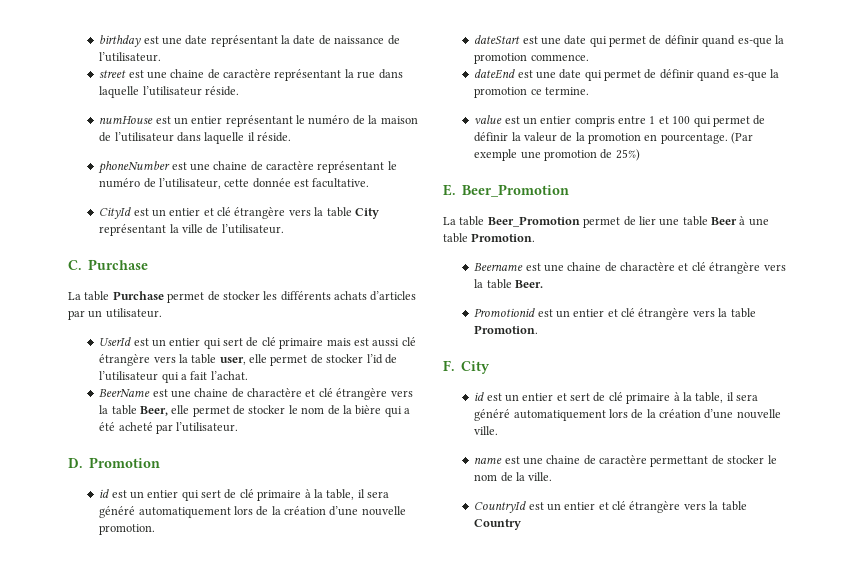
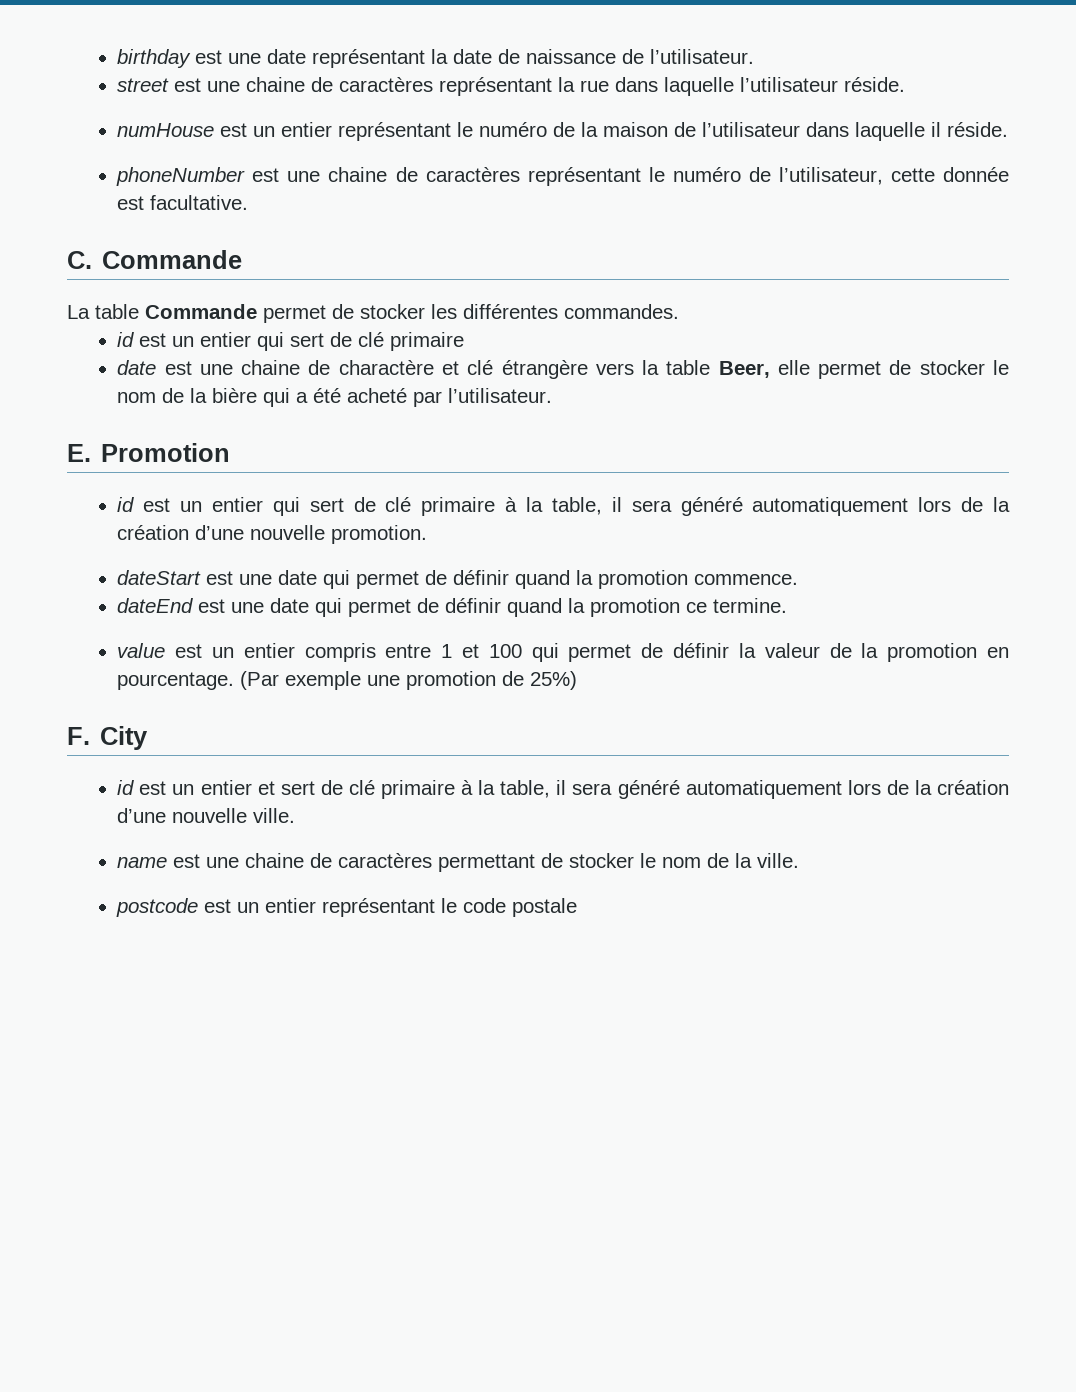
- street est une chaine de caractère représentant la rue dans laquelle l’utilisateur réside.
+ street est une chaine de caractères représentant la rue dans laquelle l’utilisateur réside.
- phoneNumber est une chaine de caractère représentant le numéro de l’utilisateur, cette donnée est facultative.
+ phoneNumber est une chaine de caractères représentant le numéro de l’utilisateur, cette donnée est facultative.
- CityId est un entier et clé étrangère vers la table City représentant la ville de l’utilisateur.
- C. Purchase
- La table Purchase permet de stocker les différents achats d’articles par un utilisateur.
- UserId est un entier qui sert de clé primaire mais est aussi clé étrangère vers la table user, elle permet de stocker l’id de l’utilisateur qui a fait l’achat.
- BeerName est une chaine de charactère et clé étrangère vers la table Beer, elle permet de stocker le nom de la bière qui a été acheté par l’utilisateur.
+ C. Commande
+ La table Commande permet de stocker les différentes commandes.
+ id est un entier qui sert de clé primaire
+ date est une chaine de charactère et clé étrangère vers la table Beer, elle permet de stocker le nom de la bière qui a été acheté par l’utilisateur.
- D. Promotion
+ E. Promotion
- dateStart est une date qui permet de définir quand es-que la promotion commence.
+ dateStart est une date qui permet de définir quand la promotion commence.
- dateEnd est une date qui permet de définir quand es-que la promotion ce termine.
+ dateEnd est une date qui permet de définir quand la promotion ce termine.
- E. Beer_Promotion
- La table Beer_Promotion permet de lier une table Beer à une table Promotion.
- Beername est une chaine de charactère et clé étrangère vers la table Beer.
- Promotionid est un entier et clé étrangère vers la table Promotion.
- name est une chaine de caractère permettant de stocker le nom de la ville.
+ name est une chaine de caractères permettant de stocker le nom de la ville.
- CountryId est un entier et clé étrangère vers la table Country
+ postcode est un entier représentant le code postale

